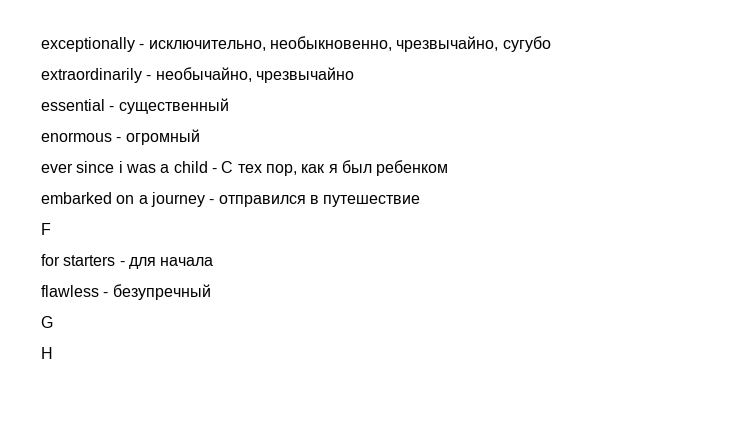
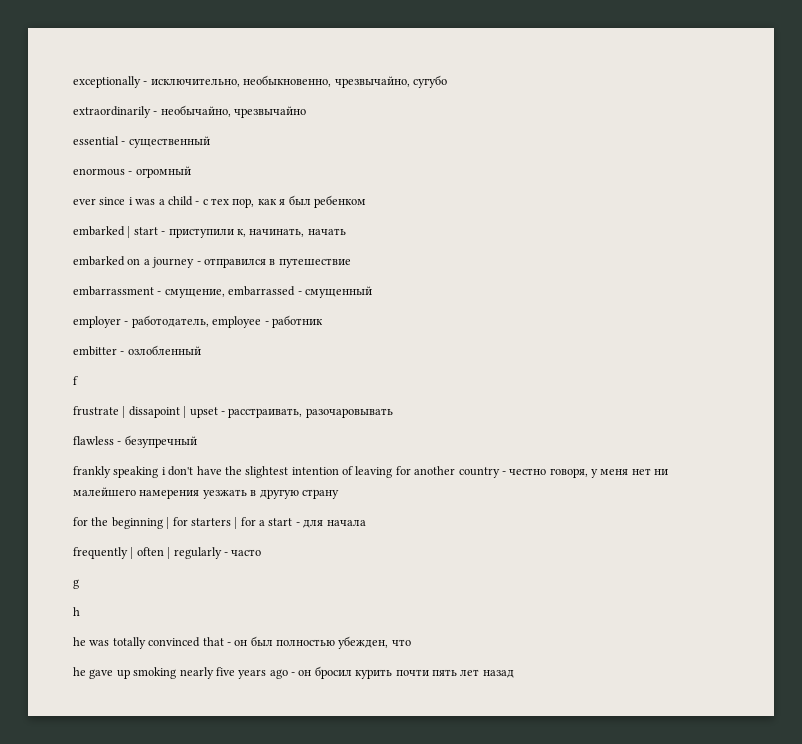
- ever since i was a child - С тех пор, как я был ребенком
+ ever since i was a child - с тех пор, как я был ребенком
+ embarked | start - приступили к, начинать, начать
- F
- for starters - для начала
+ embarrassment - смущение, embarrassed - смущенный
+ employer - работодатель, employee - работник
+ embitter - озлобленный
+ f
+ frustrate | dissapoint | upset - расстраивать, разочаровывать
  flawless - безупречный
- G
- H
+ frankly speaking i don't have the slightest intention of leaving for another country - честно говоря, у меня нет ни малейшего намерения уезжать в другую страну
+ for the beginning | for starters | for a start - для начала
+ frequently | often | regularly - часто
+ g
+ h
+ he was totally convinced that - он был полностью убежден, что
+ he gave up smoking nearly five years ago - он бросил курить почти пять лет назад

